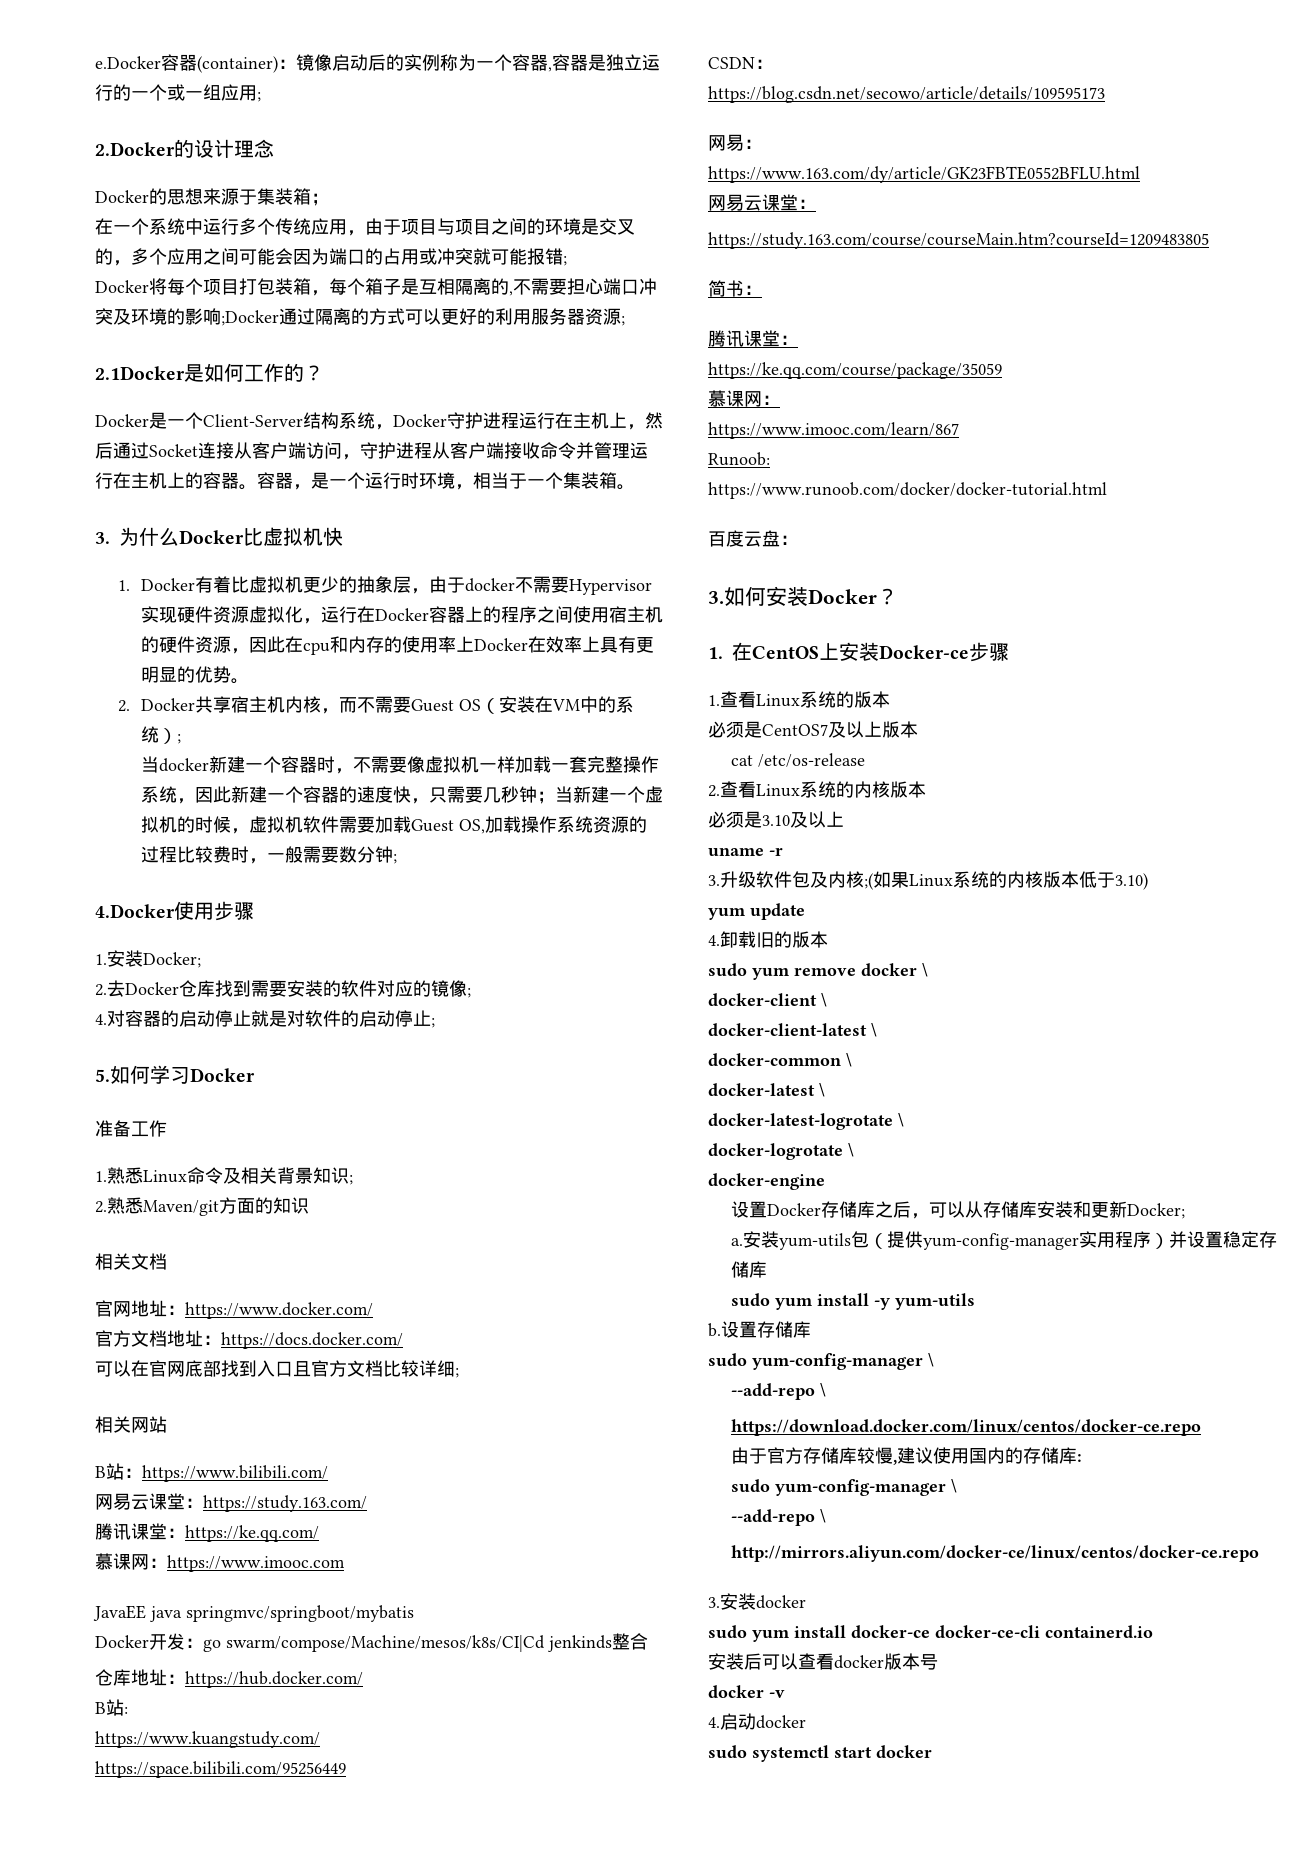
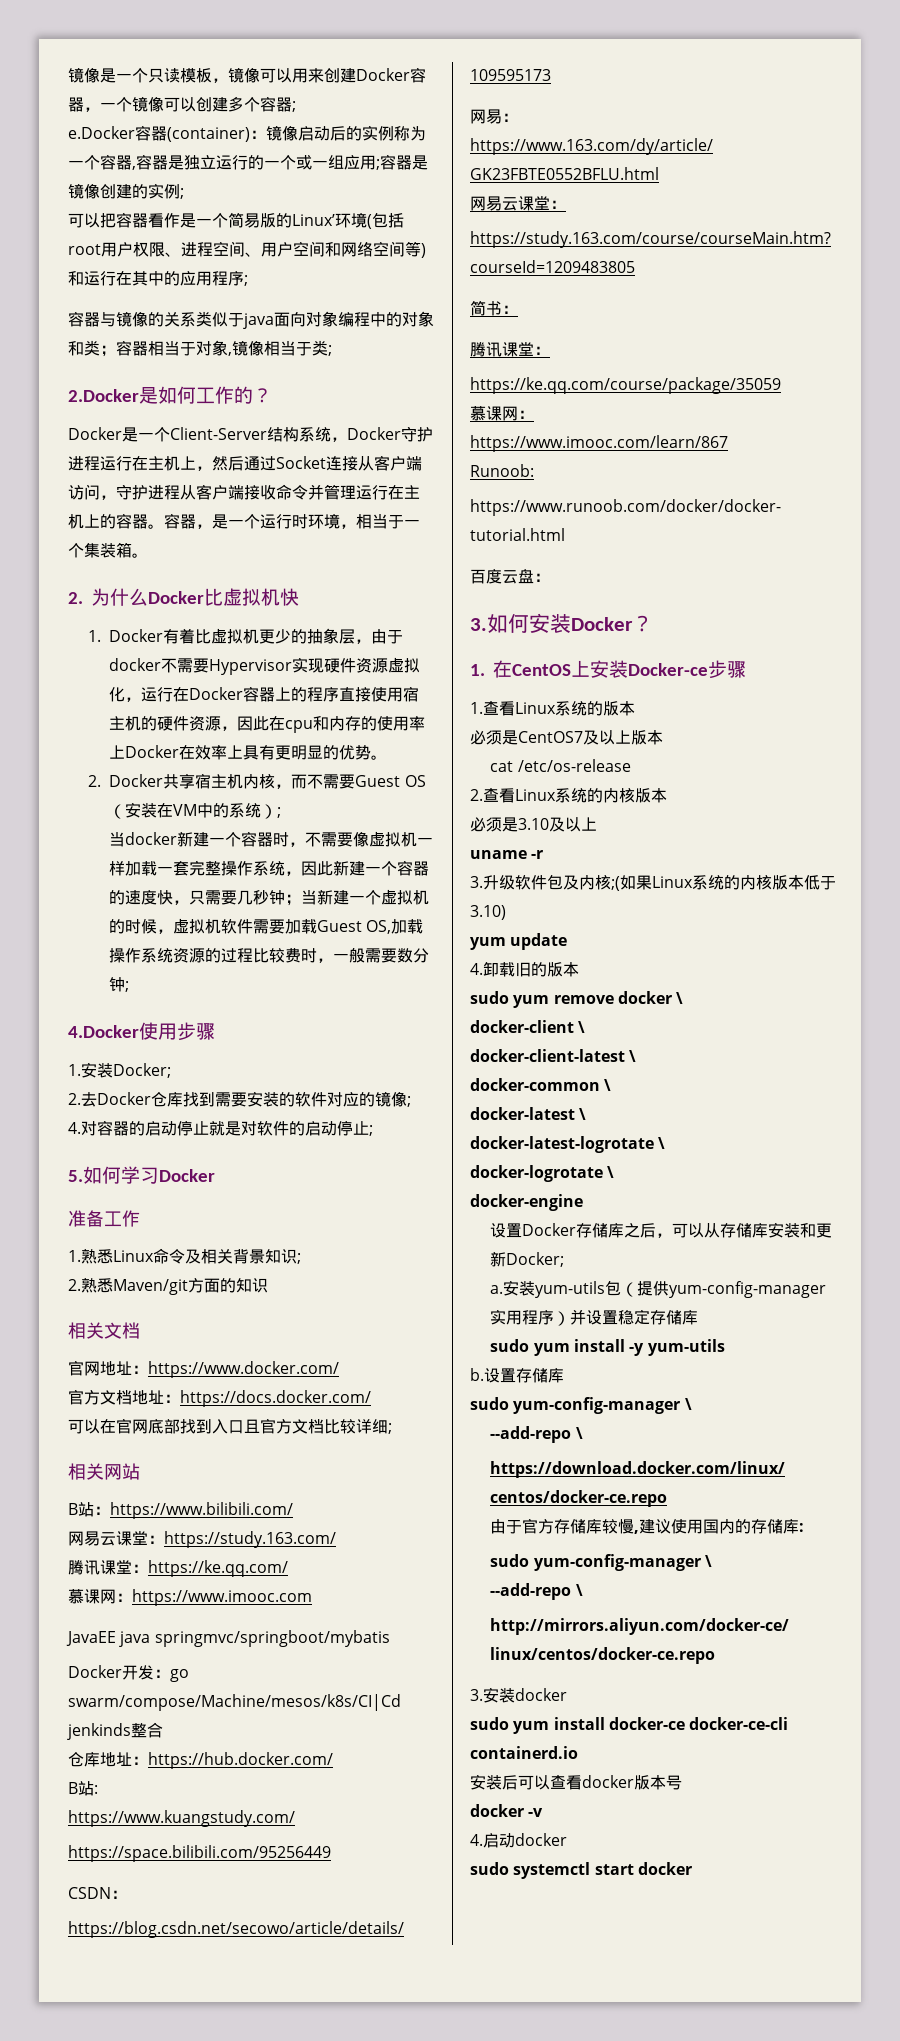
+ 镜像是一个只读模板，镜像可以用来创建Docker容器，一个镜像可以创建多个容器;
- e.Docker容器(container)：镜像启动后的实例称为一个容器,容器是独立运行的一个或一组应用;
- 2.Docker的设计理念
- Docker的思想来源于集装箱；
- 在一个系统中运行多个传统应用，由于项目与项目之间的环境是交叉的，多个应用之间可能会因为端口的占用或冲突就可能报错;
- Docker将每个项目打包装箱，每个箱子是互相隔离的,不需要担心端口冲突及环境的影响;Docker通过隔离的方式可以更好的利用服务器资源;
- 2.1Docker是如何工作的？
+ e.Docker容器(container)：镜像启动后的实例称为一个容器,容器是独立运行的一个或一组应用;容器是镜像创建的实例;
+ 可以把容器看作是一个简易版的Linux’环境(包括root用户权限、进程空间、用户空间和网络空间等)和运行在其中的应用程序;
+ 容器与镜像的关系类似于java面向对象编程中的对象和类；容器相当于对象,镜像相当于类;
+ 2.Docker是如何工作的？
- 3.为什么Docker比虚拟机快
+ 2.为什么Docker比虚拟机快
- 1. Docker有着比虚拟机更少的抽象层，由于docker不需要Hypervisor实现硬件资源虚拟化，运行在Docker容器上的程序之间使用宿主机的硬件资源，因此在cpu和内存的使用率上Docker在效率上具有更明显的优势。
+ 1. Docker有着比虚拟机更少的抽象层，由于docker不需要Hypervisor实现硬件资源虚拟化，运行在Docker容器上的程序直接使用宿主机的硬件资源，因此在cpu和内存的使用率上Docker在效率上具有更明显的优势。

